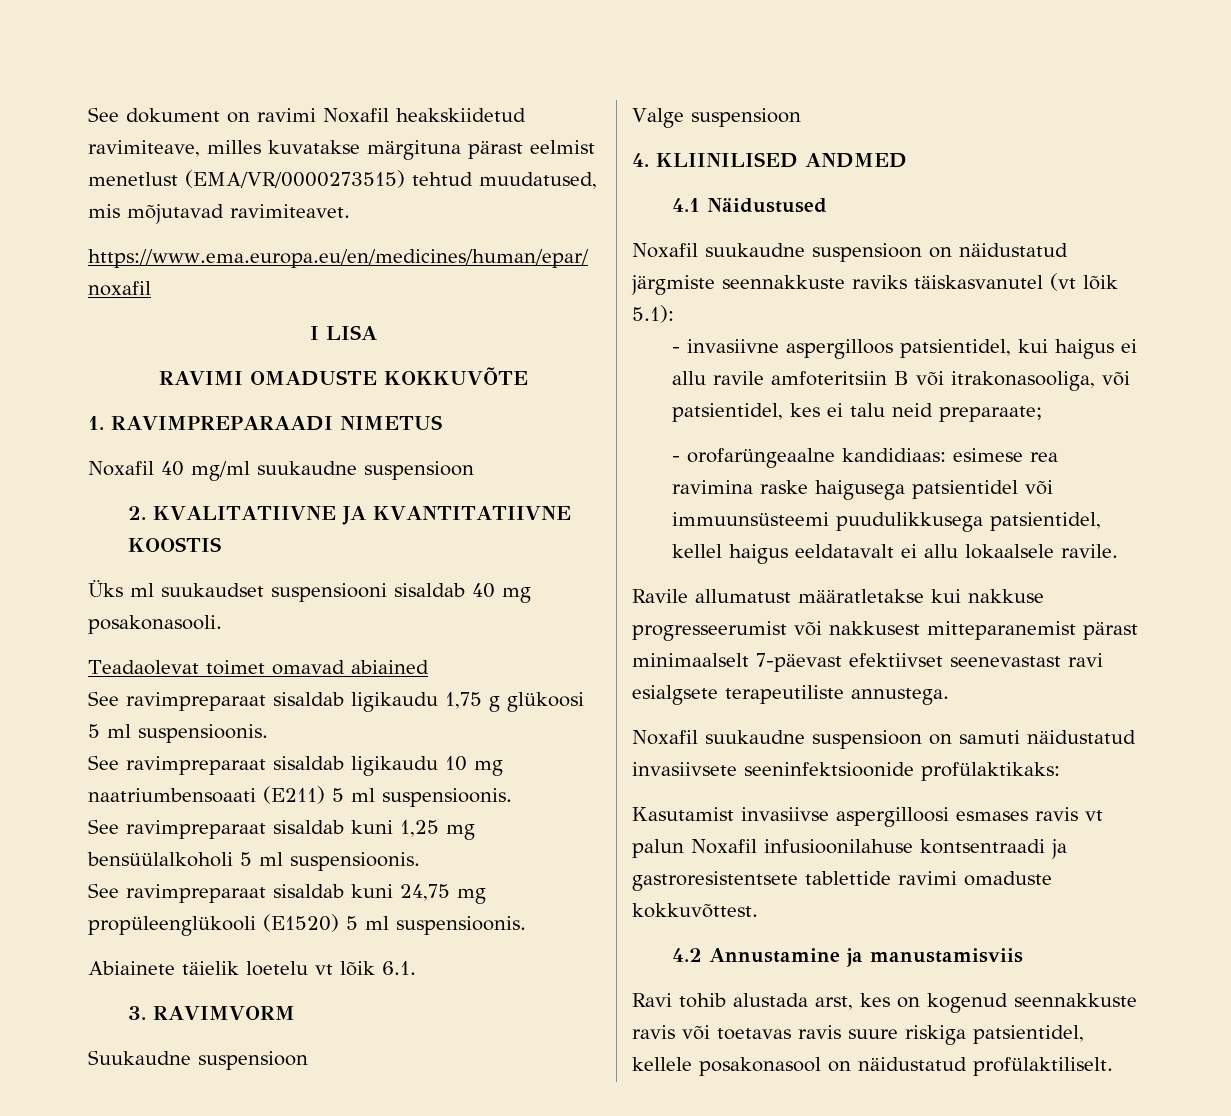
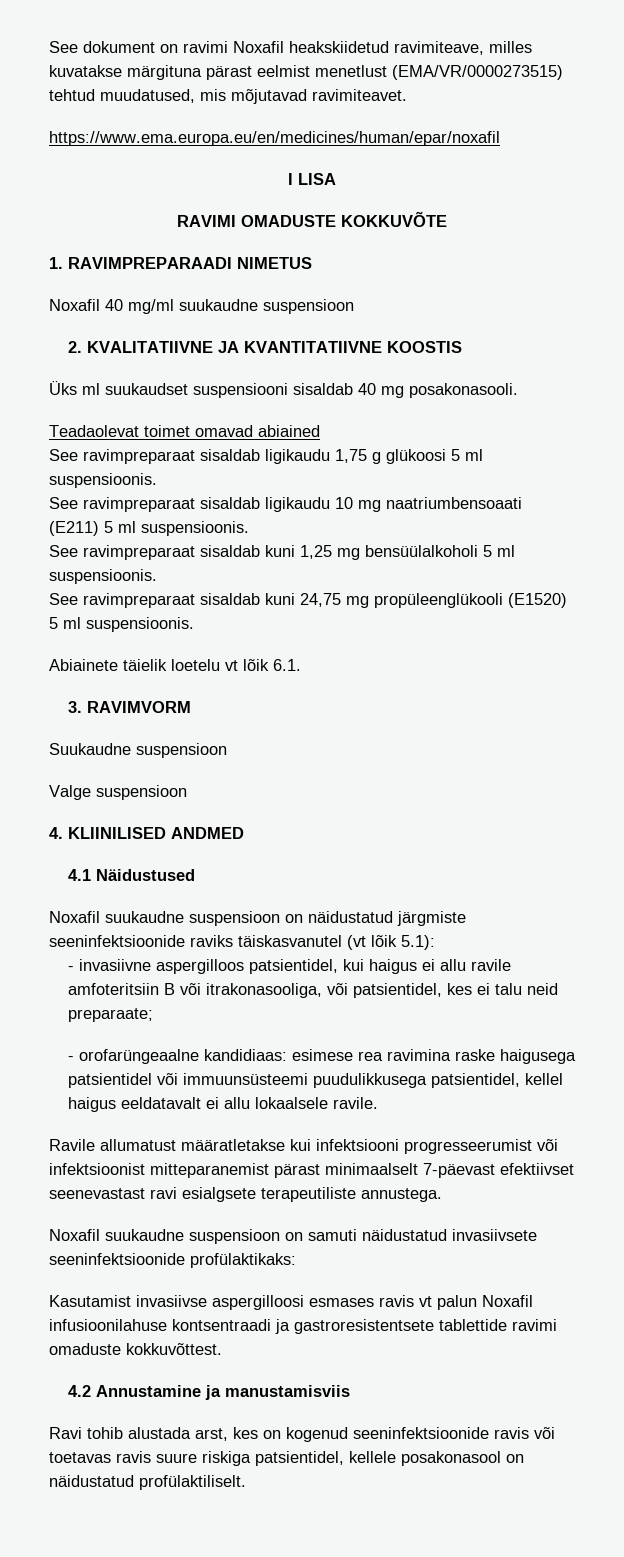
- Noxafil suukaudne suspensioon on näidustatud järgmiste seennakkuste raviks täiskasvanutel (vt lõik 5.1):
+ Noxafil suukaudne suspensioon on näidustatud järgmiste seeninfektsioonide raviks täiskasvanutel (vt lõik 5.1):
- Ravile allumatust määratletakse kui nakkuse progresseerumist või nakkusest mitteparanemist pärast minimaalselt 7-päevast efektiivset seenevastast ravi esialgsete terapeutiliste annustega.
+ Ravile allumatust määratletakse kui infektsiooni progresseerumist või infektsioonist mitteparanemist pärast minimaalselt 7-päevast efektiivset seenevastast ravi esialgsete terapeutiliste annustega.
- Ravi tohib alustada arst, kes on kogenud seennakkuste ravis või toetavas ravis suure riskiga patsientidel, kellele posakonasool on näidustatud profülaktiliselt.
+ Ravi tohib alustada arst, kes on kogenud seeninfektsioonide ravis või toetavas ravis suure riskiga patsientidel, kellele posakonasool on näidustatud profülaktiliselt.

